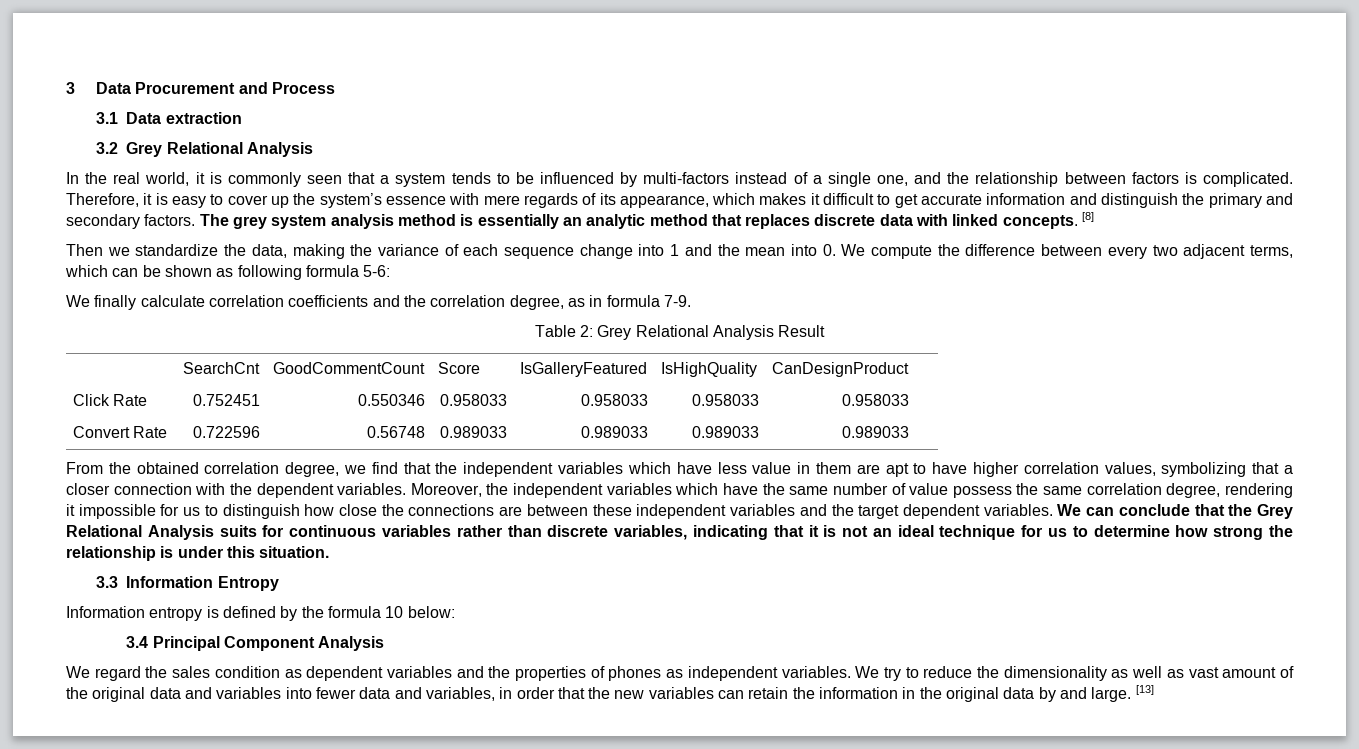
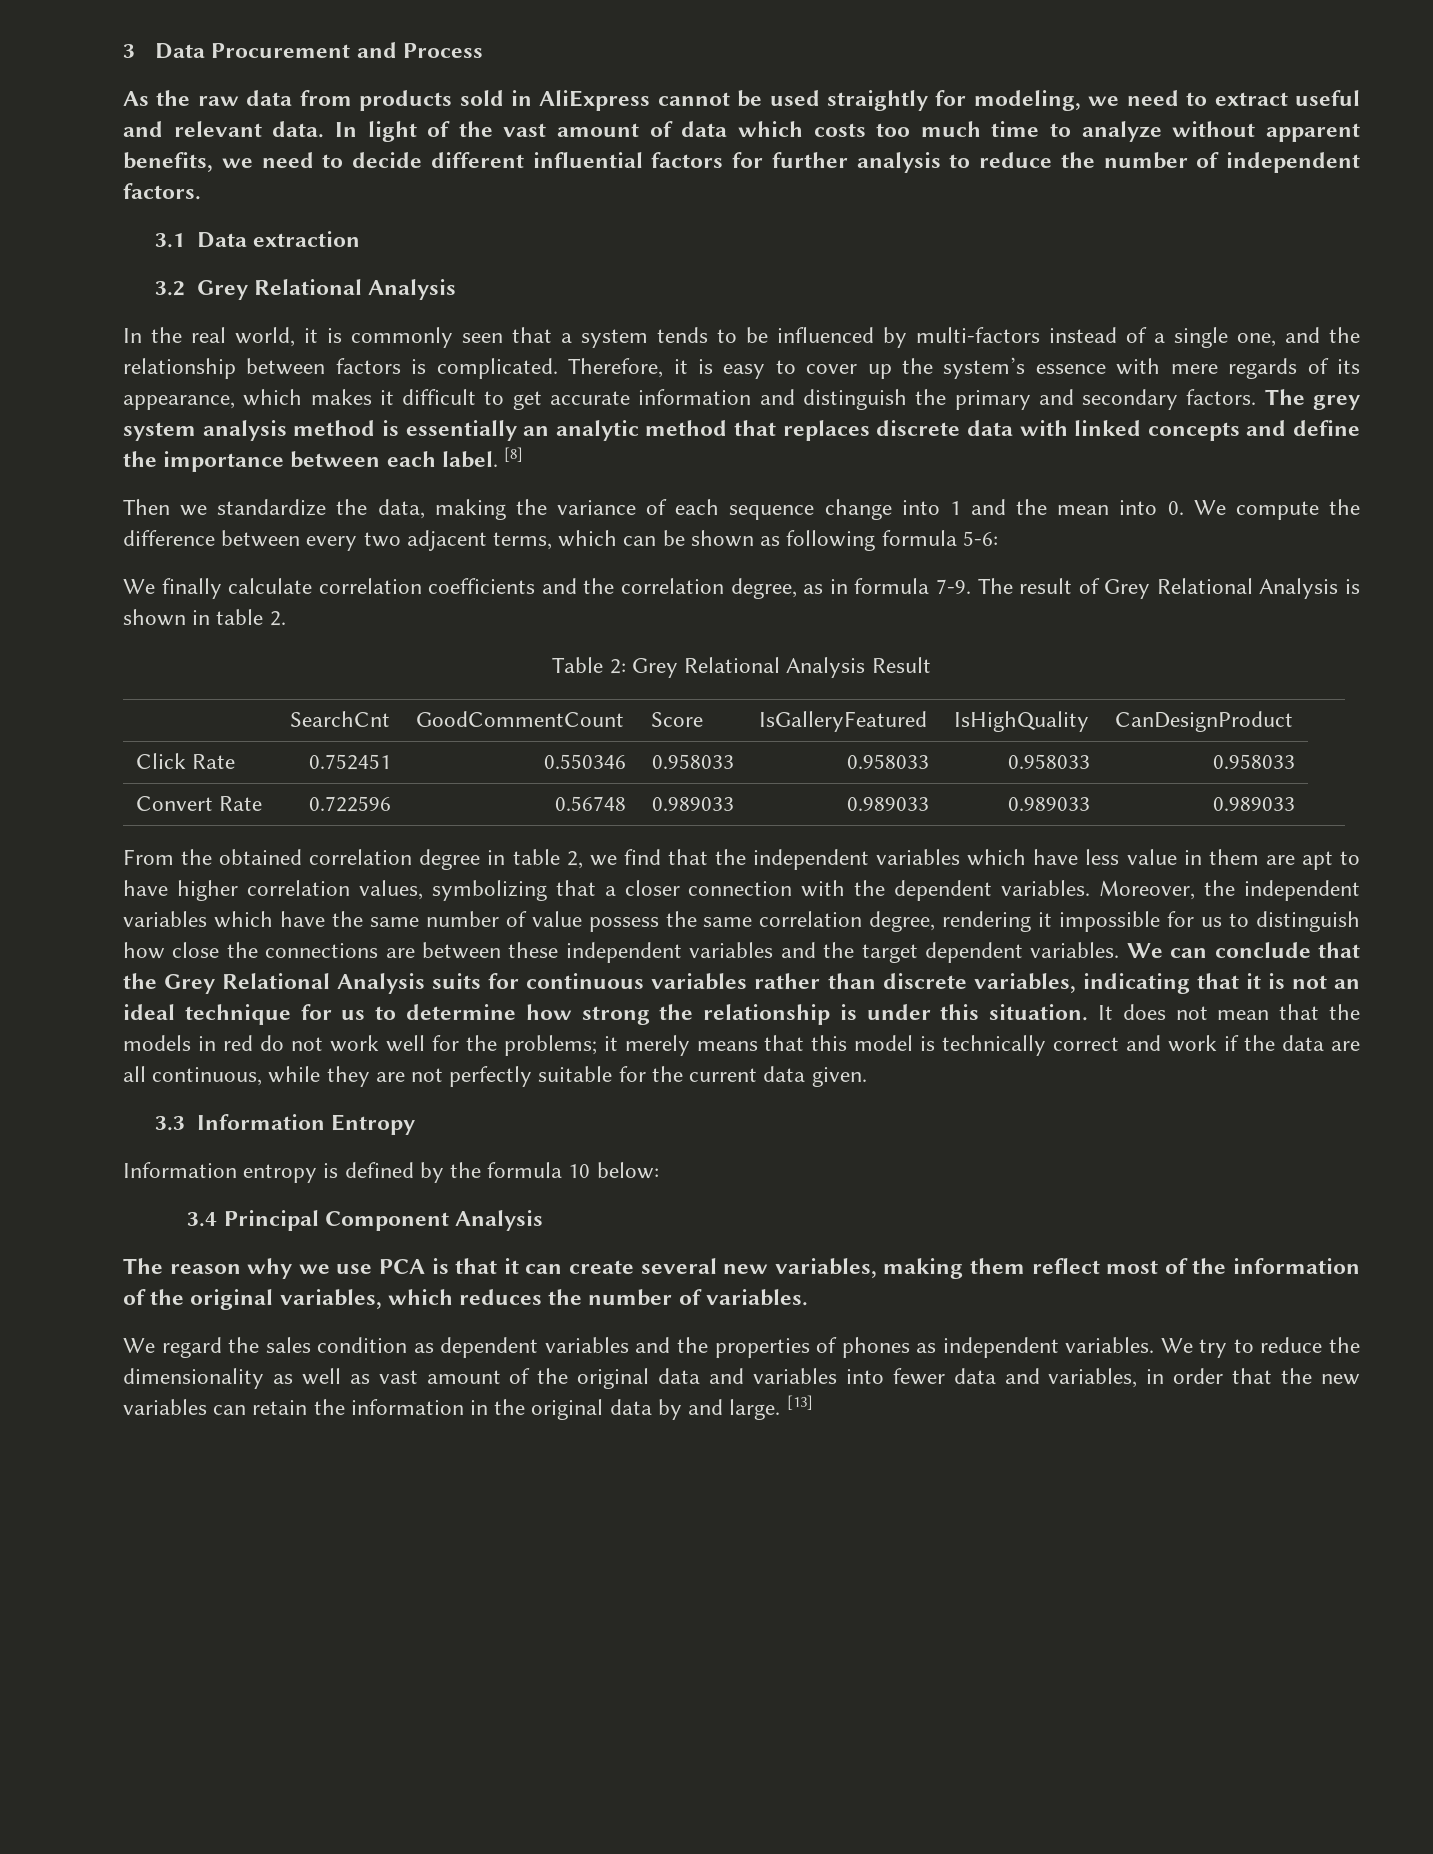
+ As the raw data from products sold in AliExpress cannot be used straightly for modeling, we need to extract useful and relevant data. In light of the vast amount of data which costs too much time to analyze without apparent benefits, we need to decide different influential factors for further analysis to reduce the number of independent factors.
- The grey system analysis method is essentially an analytic method that replaces discrete data with linked concepts.
+ The grey system analysis method is essentially an analytic method that replaces discrete data with linked concepts and define the importance between each label.
+ The result of Grey Relational Analysis is shown in table 2.
- From the obtained correlation degree, we find that the independent variables which have less value in them are apt to have higher correlation values, symbolizing that a closer connection with the dependent variables.
+ From the obtained correlation degree in table 2, we find that the independent variables which have less value in them are apt to have higher correlation values, symbolizing that a closer connection with the dependent variables.
+ It does not mean that the models in red do not work well for the problems; it merely means that this model is technically correct and work if the data are all continuous, while they are not perfectly suitable for the current data given.
+ The reason why we use PCA is that it can create several new variables, making them reflect most of the information of the original variables, which reduces the number of variables.

